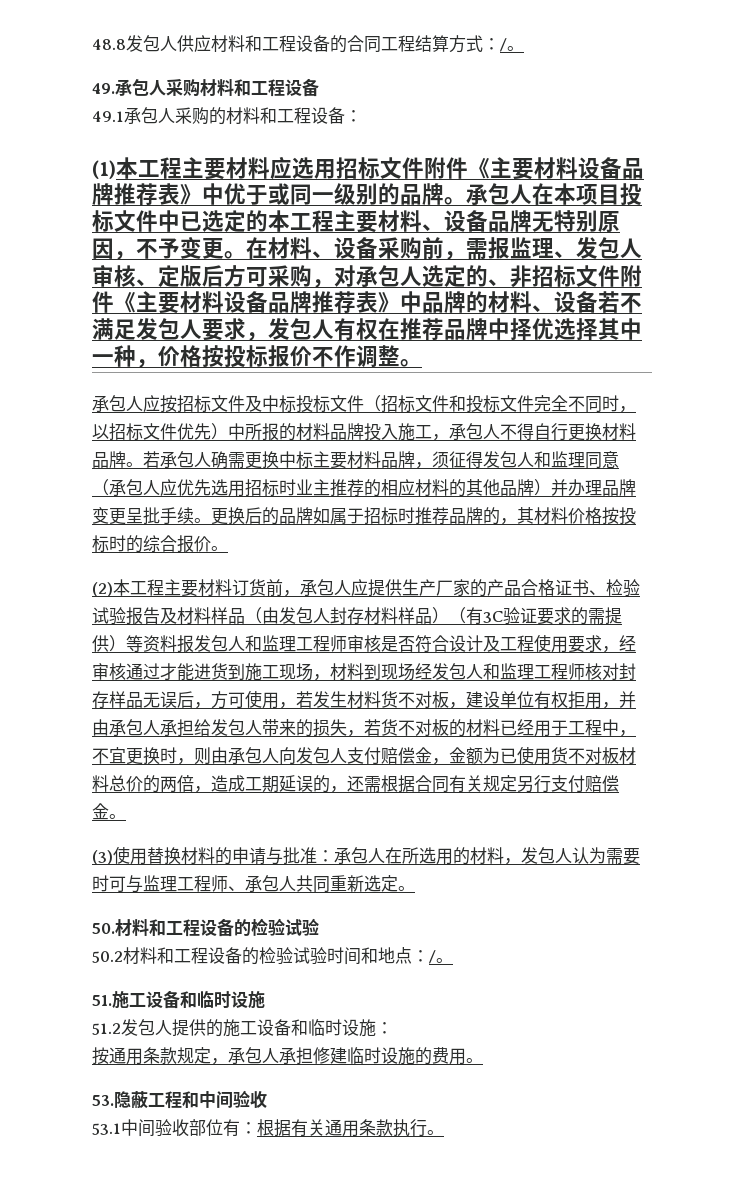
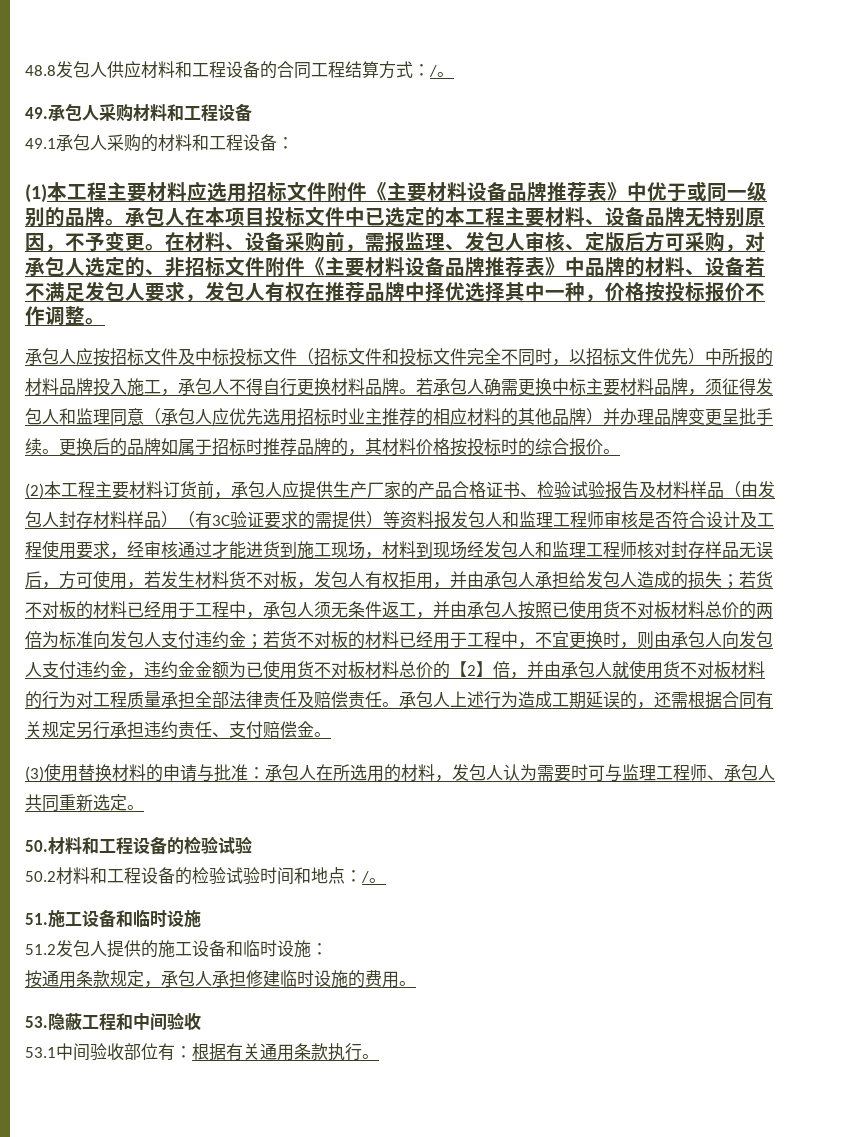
- (2)本工程主要材料订货前，承包人应提供生产厂家的产品合格证书、检验试验报告及材料样品（由发包人封存材料样品）（有3C验证要求的需提供）等资料报发包人和监理工程师审核是否符合设计及工程使用要求，经审核通过才能进货到施工现场，材料到现场经发包人和监理工程师核对封存样品无误后，方可使用，若发生材料货不对板，建设单位有权拒用，并由承包人承担给发包人带来的损失，若货不对板的材料已经用于工程中，不宜更换时，则由承包人向发包人支付赔偿金，金额为已使用货不对板材料总价的两倍，造成工期延误的，还需根据合同有关规定另行支付赔偿金。
+ (2)本工程主要材料订货前，承包人应提供生产厂家的产品合格证书、检验试验报告及材料样品（由发包人封存材料样品）（有3C验证要求的需提供）等资料报发包人和监理工程师审核是否符合设计及工程使用要求，经审核通过才能进货到施工现场，材料到现场经发包人和监理工程师核对封存样品无误后，方可使用，若发生材料货不对板，发包人有权拒用，并由承包人承担给发包人造成的损失；若货不对板的材料已经用于工程中，承包人须无条件返工，并由承包人按照已使用货不对板材料总价的两倍为标准向发包人支付违约金；若货不对板的材料已经用于工程中，不宜更换时，则由承包人向发包人支付违约金，违约金金额为已使用货不对板材料总价的【2】倍，并由承包人就使用货不对板材料的行为对工程质量承担全部法律责任及赔偿责任。承包人上述行为造成工期延误的，还需根据合同有关规定另行承担违约责任、支付赔偿金。

